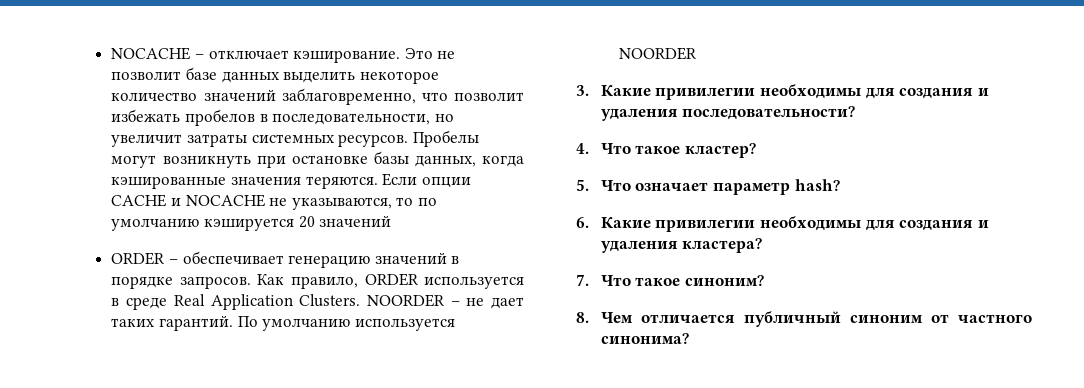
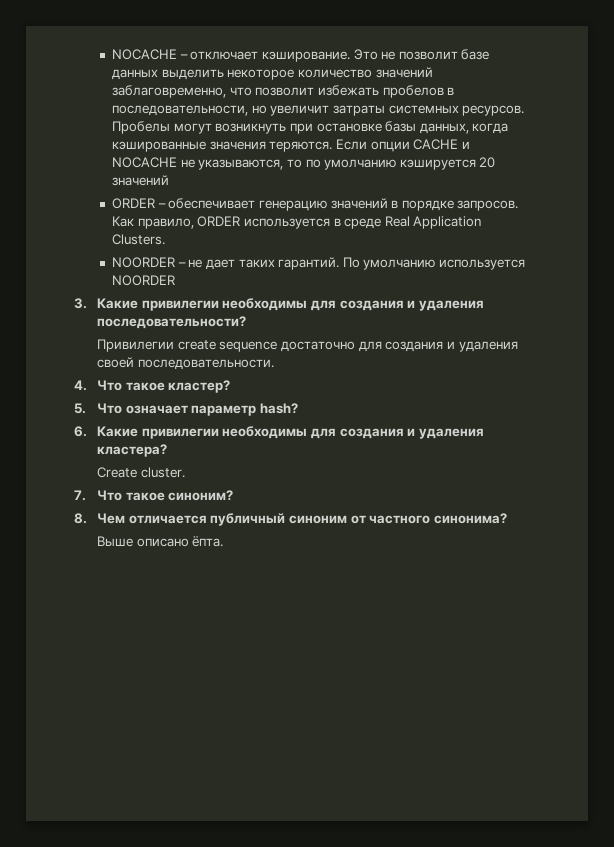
- Как правило, ORDER используется в среде Real Application Clusters. NOORDER – не дает таких гарантий.
+ Как правило, ORDER используется в среде Real Application Clusters.
+ NOORDER – не дает таких гарантий.
+ Привилегии create sequence достаточно для создания и удаления своей последовательности.
+ Create cluster.
+ Выше описано ёпта.

